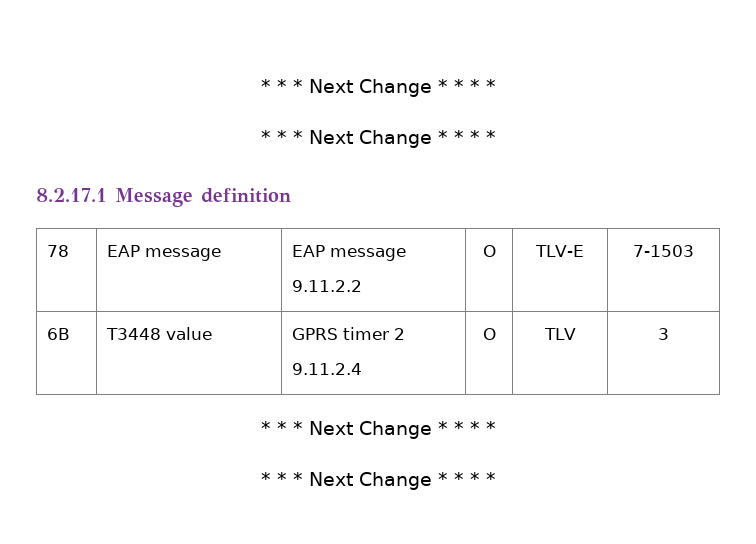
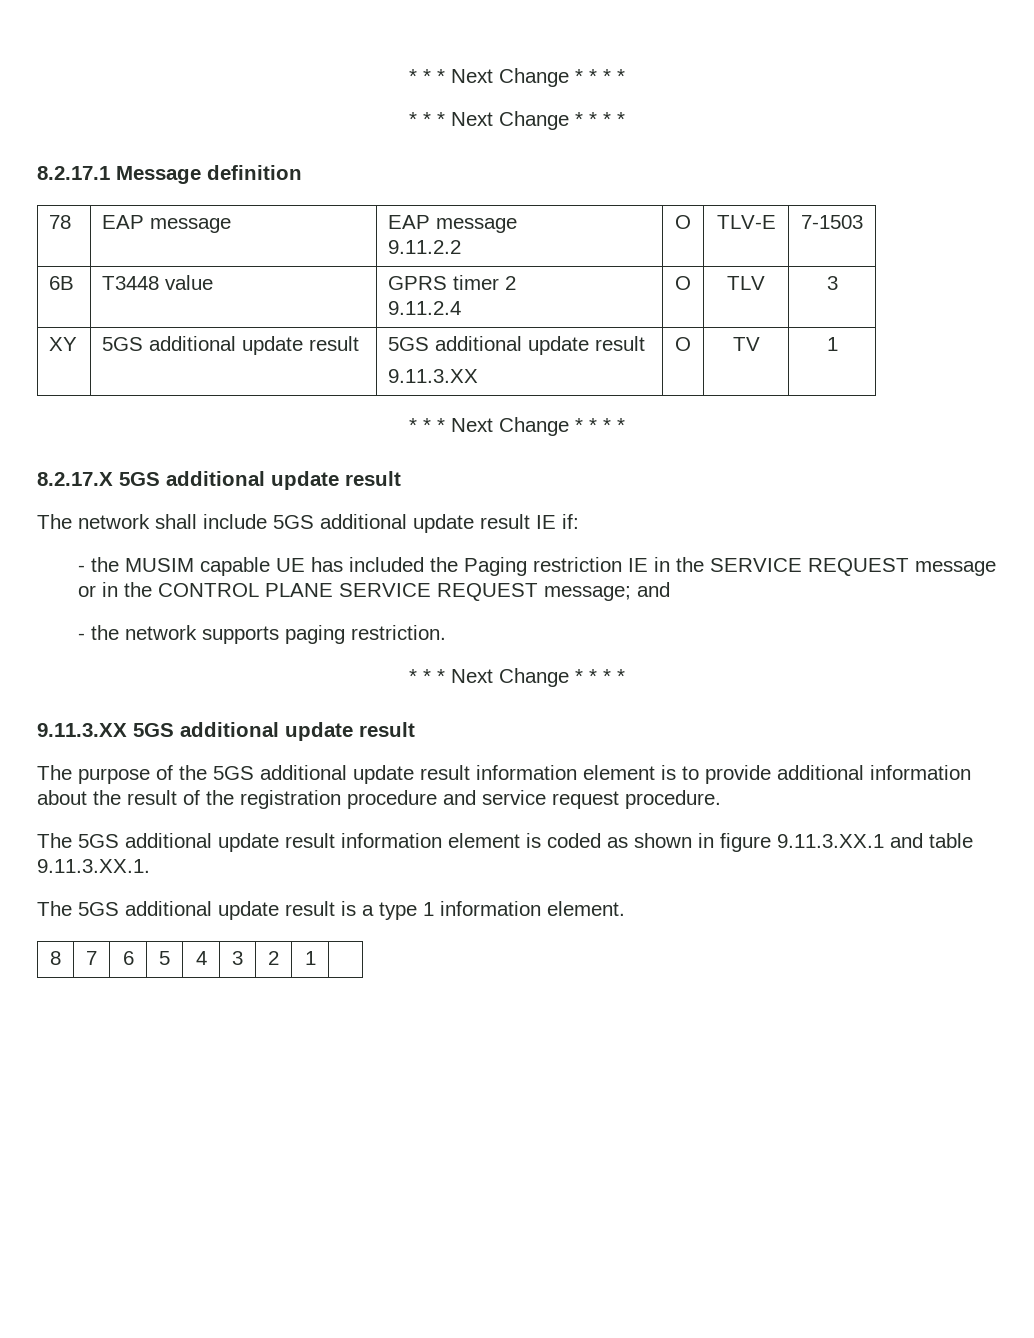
  6B | T3448 value | GPRS timer 2
  9.11.2.4 | O | TLV | 3
+ XY | 5GS additional update result | 5GS additional update result
+ 9.11.3.XX | O | TV | 1
  * * * Next Change * * * *
+ 8.2.17.X 5GS additional update result
+ The network shall include 5GS additional update result IE if:
+ - the MUSIM capable UE has included the Paging restriction IE in the SERVICE REQUEST message or in the CONTROL PLANE SERVICE REQUEST message; and
+ - the network supports paging restriction.
  * * * Next Change * * * *
+ 9.11.3.XX 5GS additional update result
+ The purpose of the 5GS additional update result information element is to provide additional information about the result of the registration procedure and service request procedure.
+ The 5GS additional update result information element is coded as shown in figure 9.11.3.XX.1 and table 9.11.3.XX.1.
+ The 5GS additional update result is a type 1 information element.
+ 8 | 7 | 6 | 5 | 4 | 3 | 2 | 1 |

